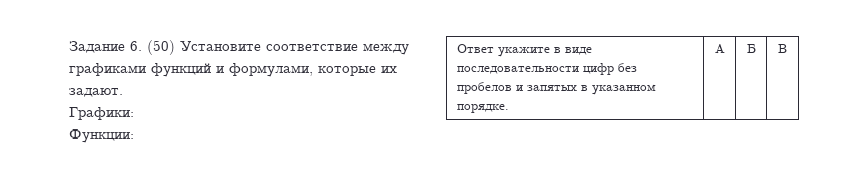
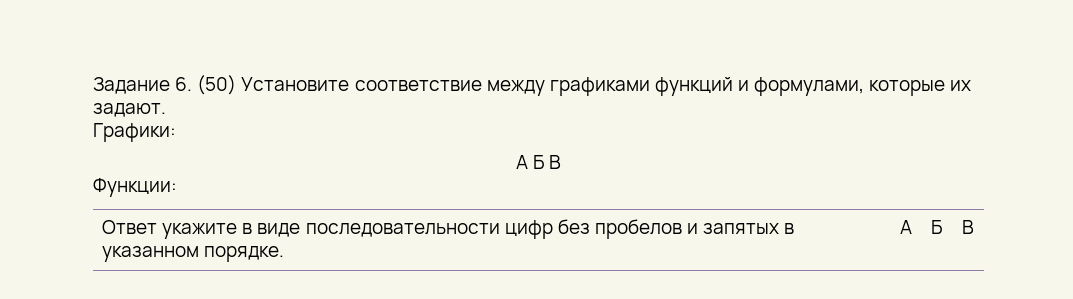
+ А Б В

